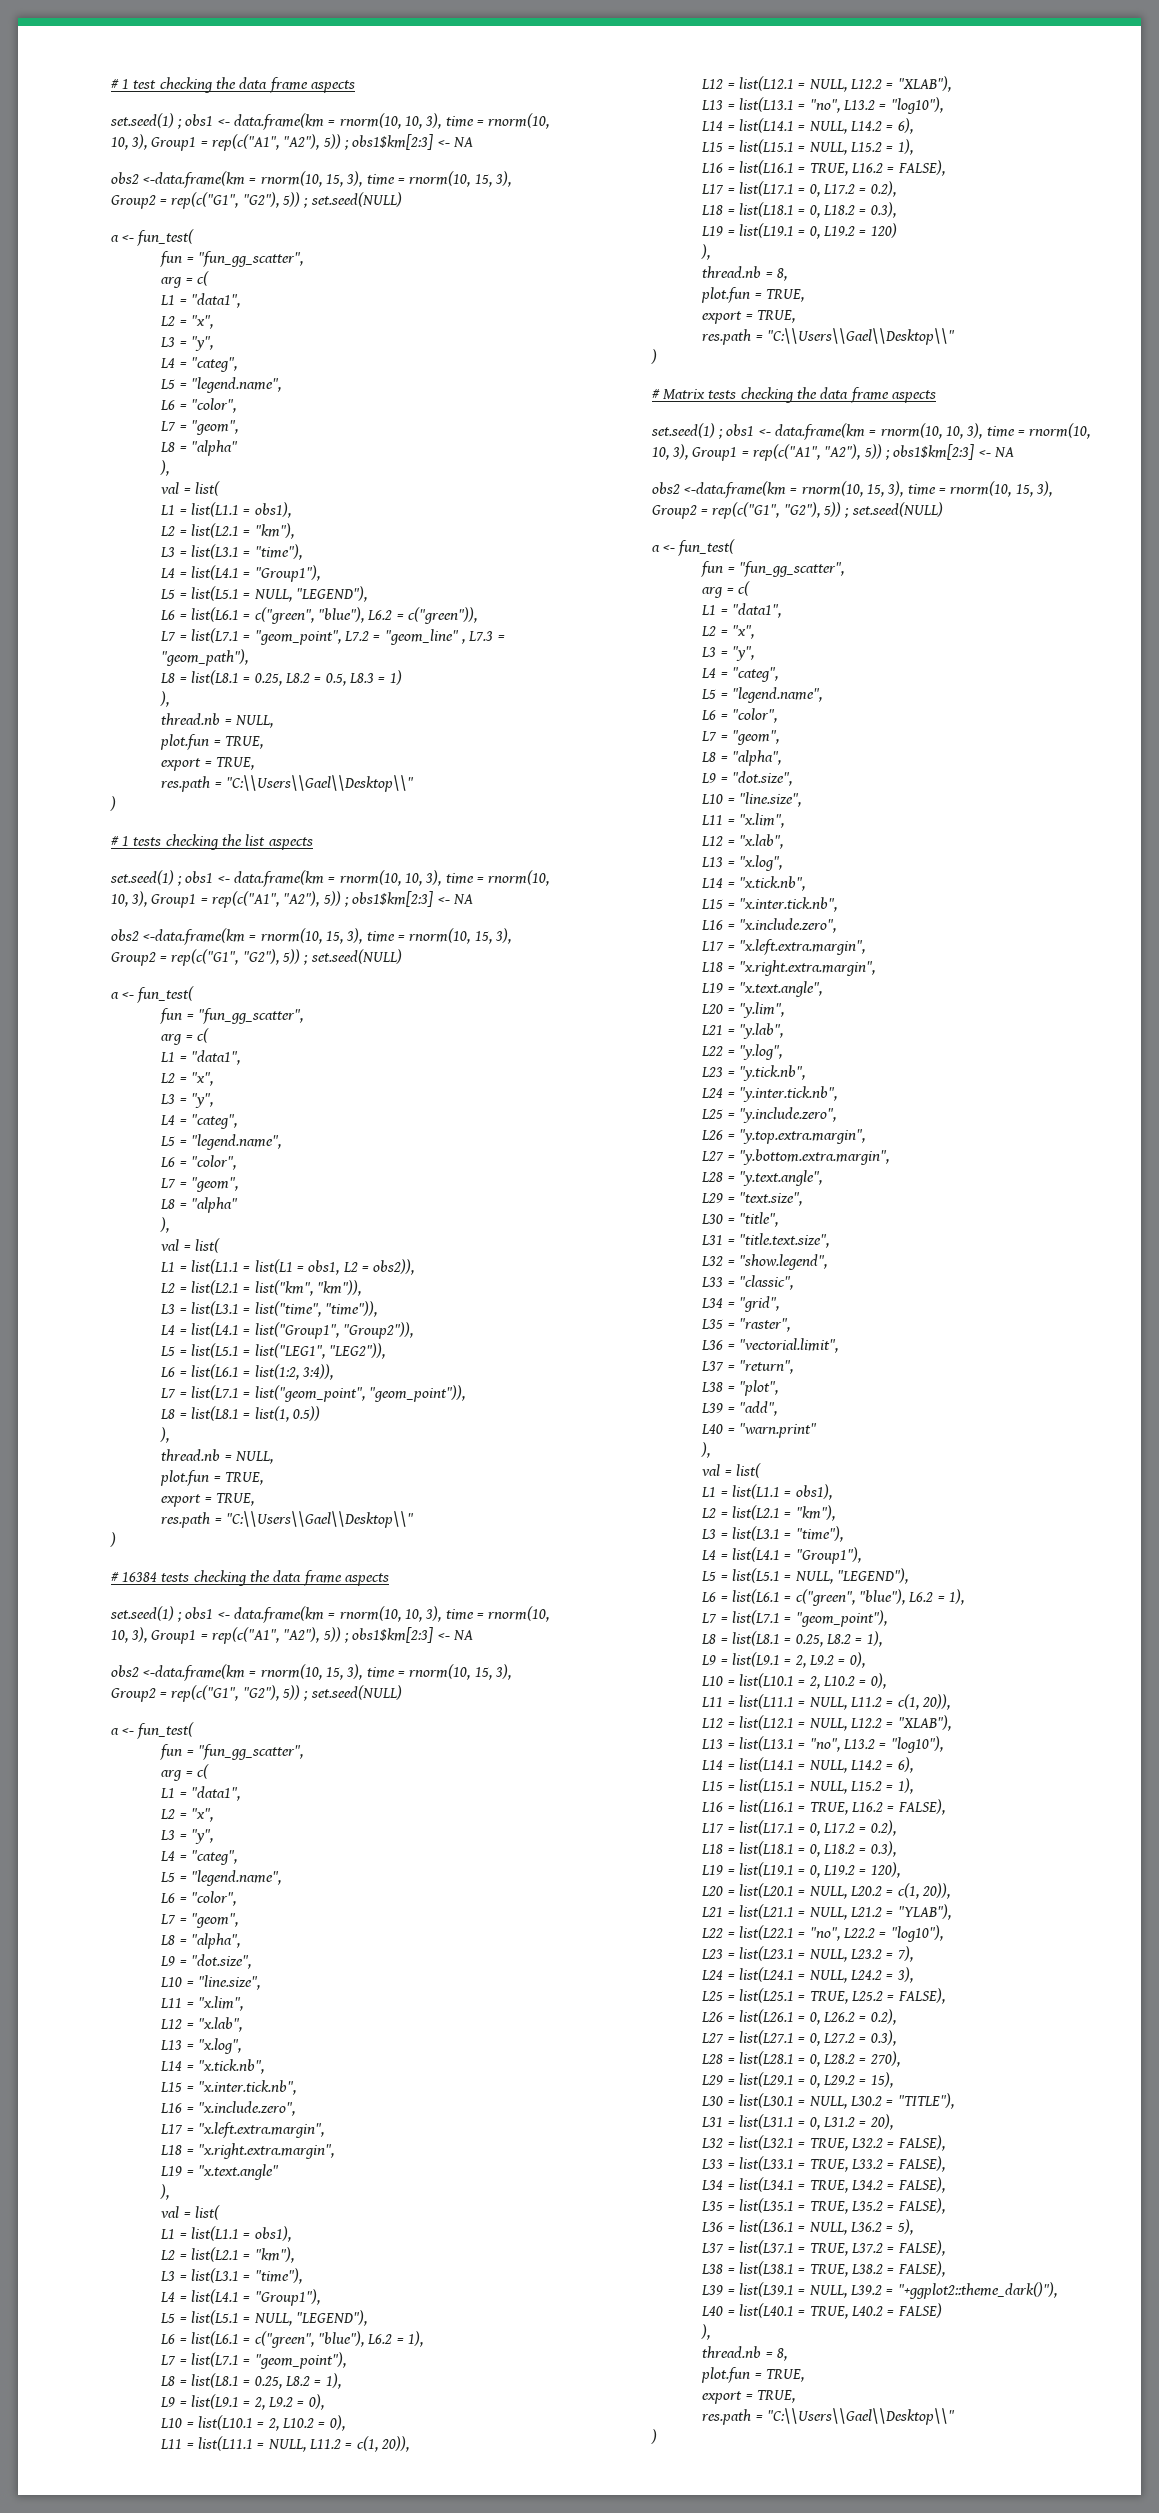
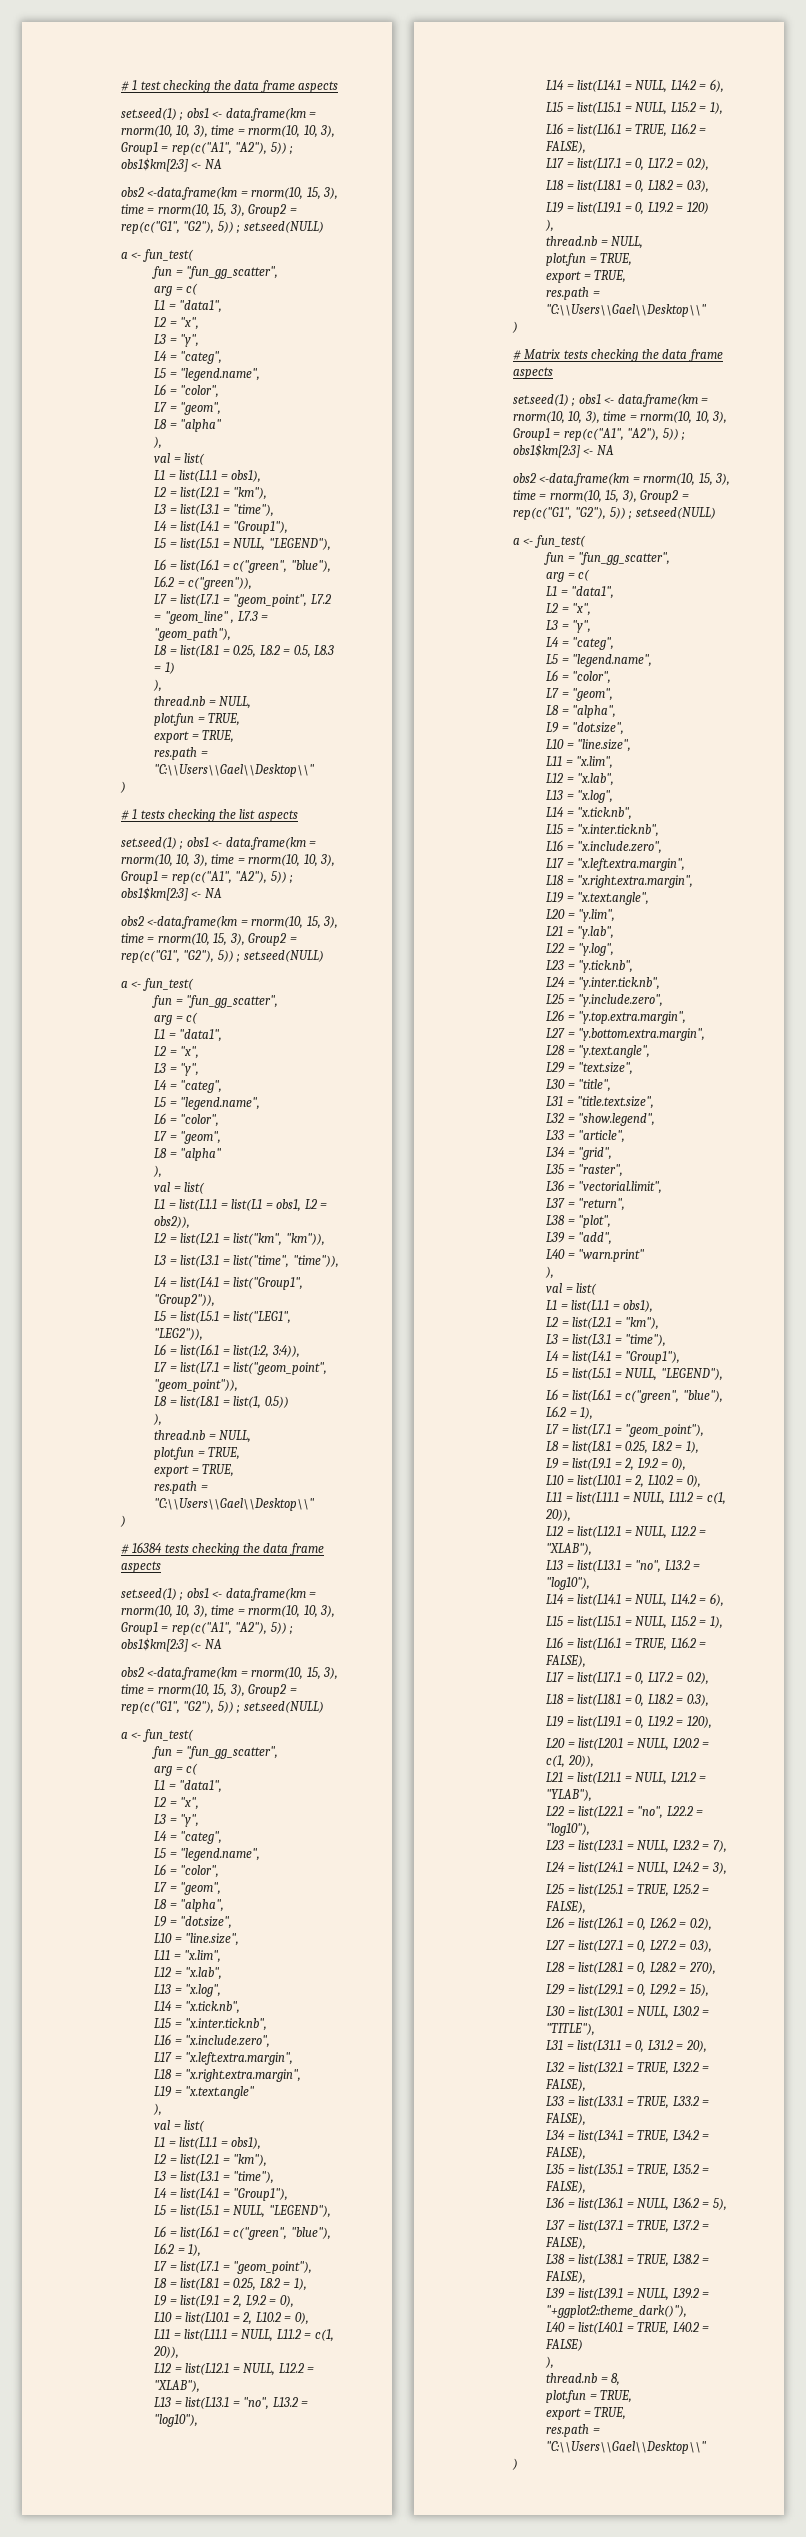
  L19 = list(L19.1 = 0, L19.2 = 120)
  ),
- thread.nb = 8,
+ thread.nb = NULL,
- L33 = "classic",
+ L33 = "article",

